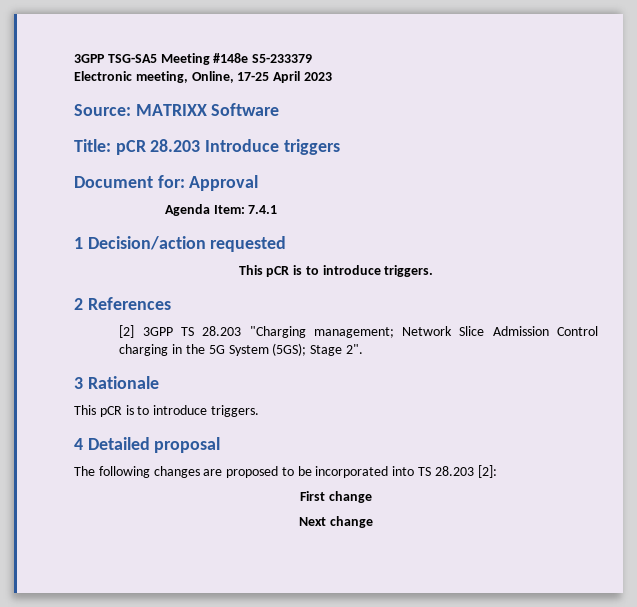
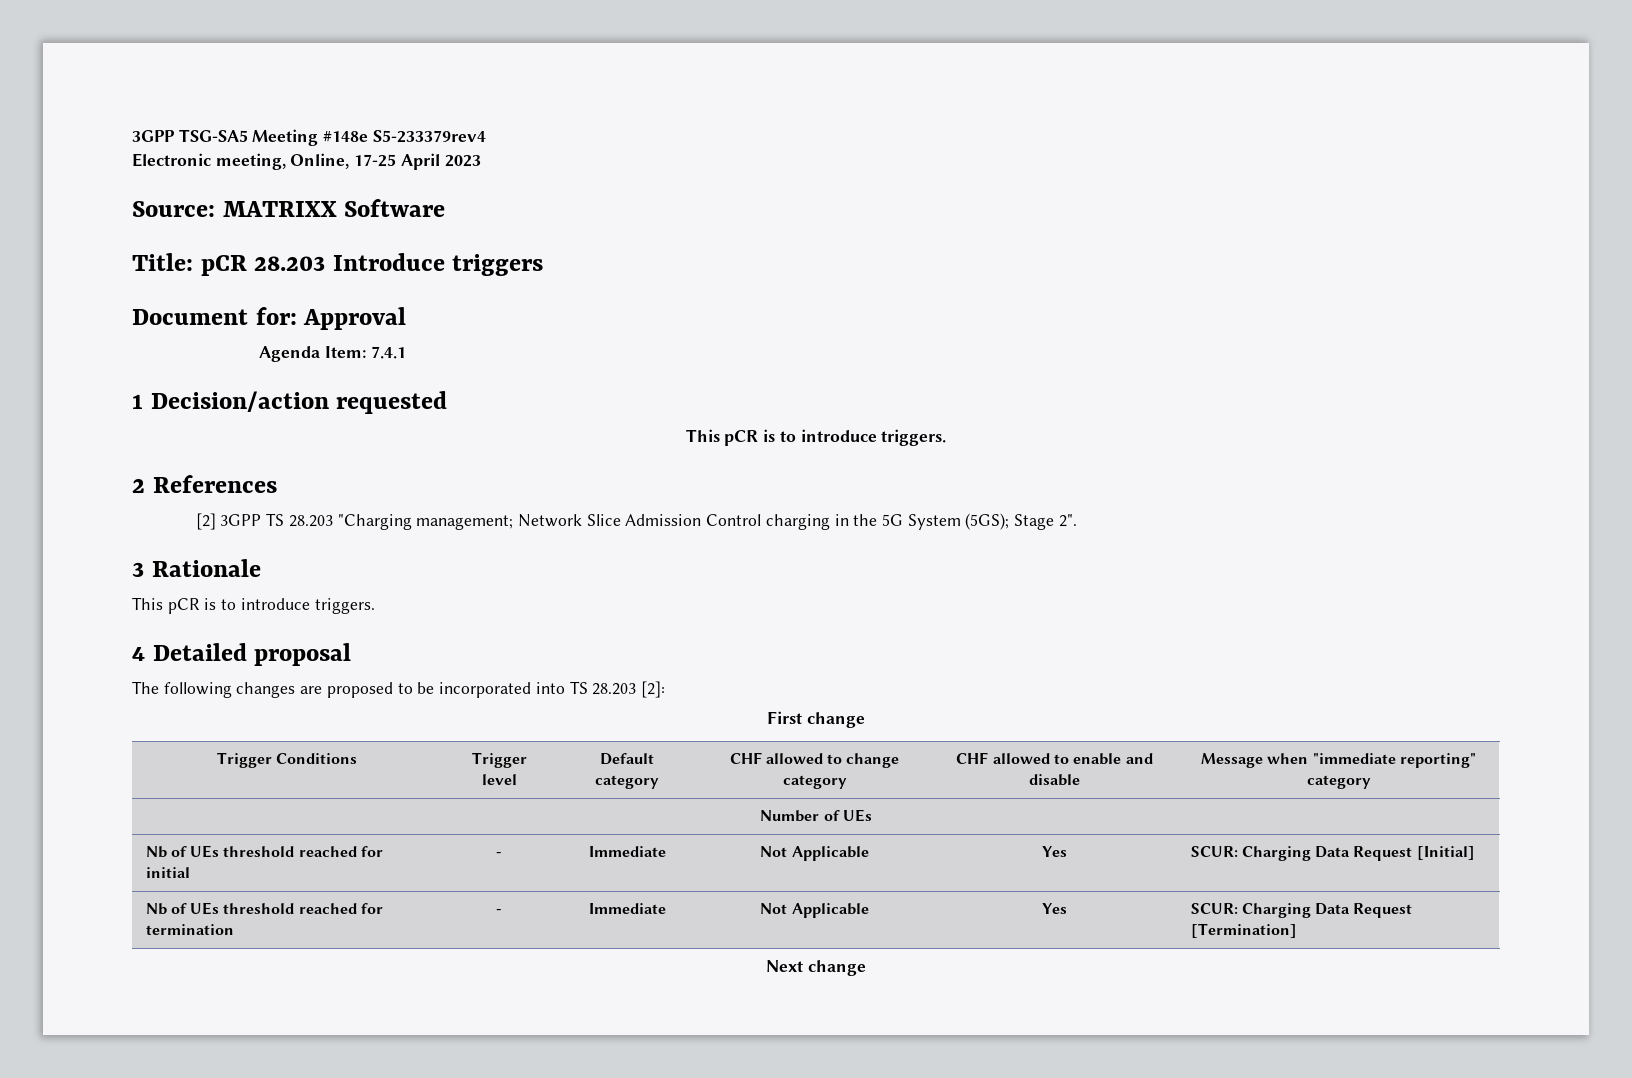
- 3GPP TSG-SA5 Meeting #148e S5-233379
+ 3GPP TSG-SA5 Meeting #148e S5-233379rev4
+ Trigger Conditions | Trigger level | Default category | CHF allowed to change category | CHF allowed to enable and disable | Message when "immediate reporting" category
+ Number of UEs
+ Nb of UEs threshold reached for initial | - | Immediate | Not Applicable | Yes | SCUR: Charging Data Request [Initial]
+ Nb of UEs threshold reached for termination | - | Immediate | Not Applicable | Yes | SCUR: Charging Data Request [Termination]

